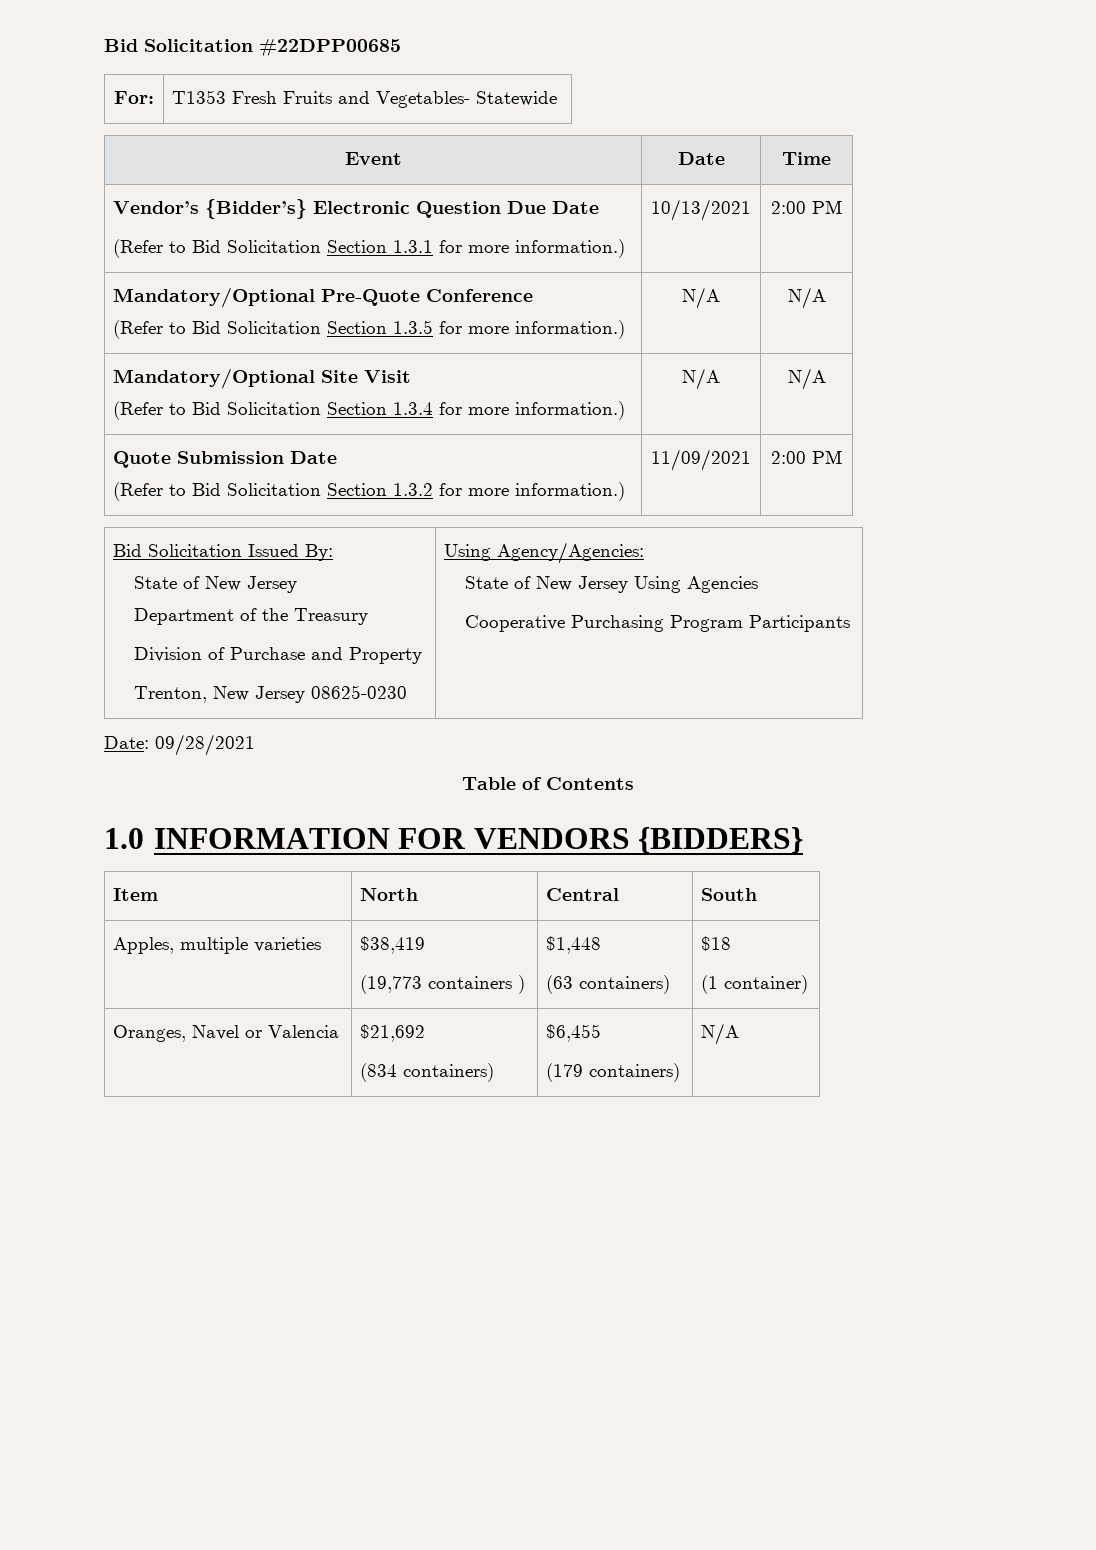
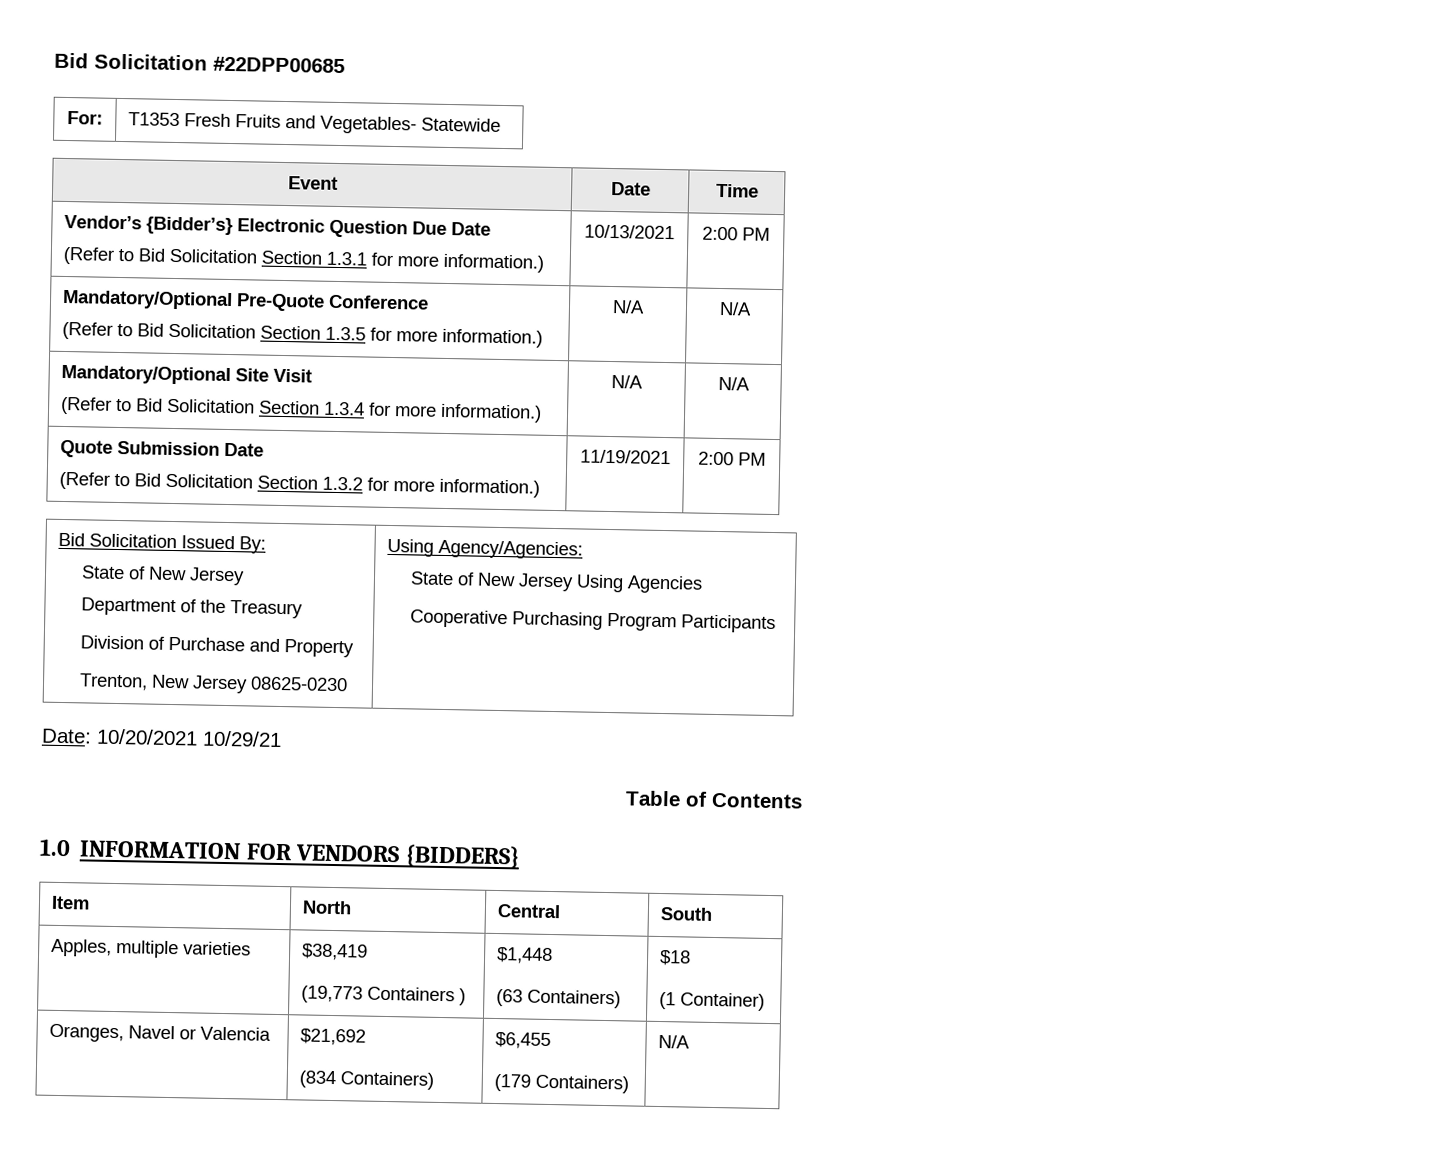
  Quote Submission Date
- (Refer to Bid Solicitation Section 1.3.2 for more information.) | 11/09/2021 | 2:00 PM
+ (Refer to Bid Solicitation Section 1.3.2 for more information.) | 11/19/2021 | 2:00 PM
- Date: 09/28/2021
+ Date: 10/20/2021 10/29/21
  Apples, multiple varieties | $38,419
- (19,773 containers ) | $1,448
- (63 containers) | $18
- (1 container)
+ (19,773 Containers ) | $1,448
+ (63 Containers) | $18
+ (1 Container)
  Oranges, Navel or Valencia | $21,692
- (834 containers) | $6,455
- (179 containers) | N/A
+ (834 Containers) | $6,455
+ (179 Containers) | N/A

